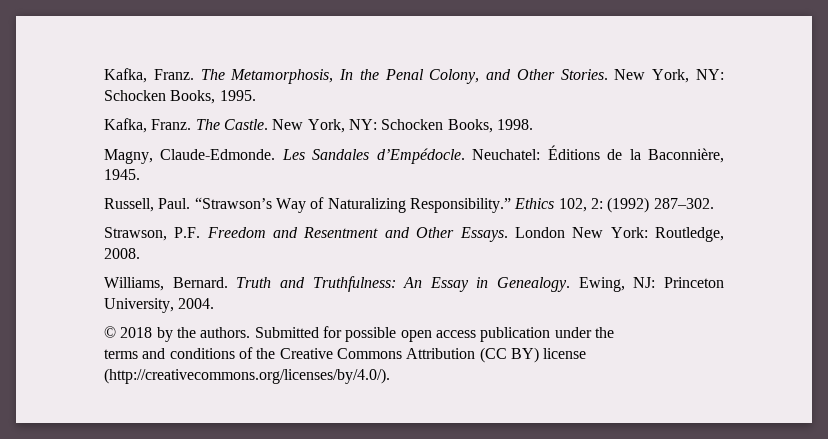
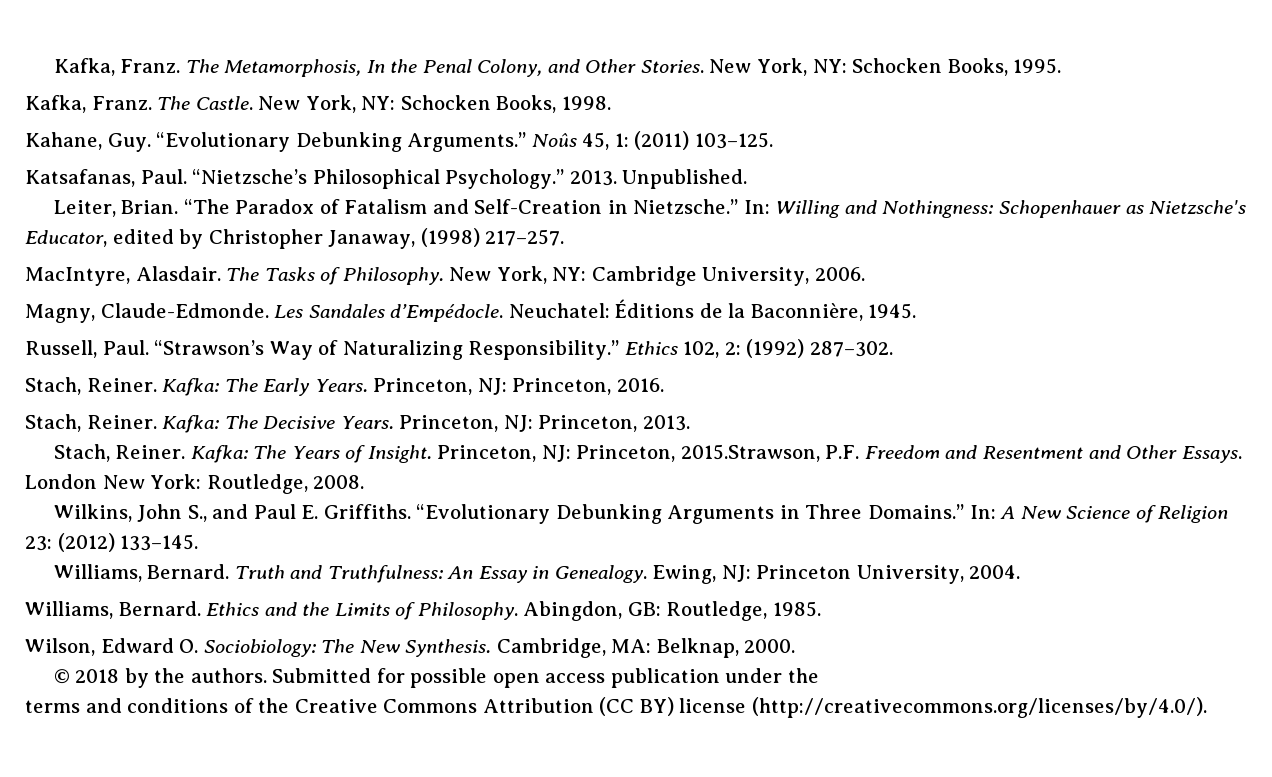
+ Kahane, Guy. “Evolutionary Debunking Arguments.” Noûs 45, 1: (2011) 103–125.
+ Katsafanas, Paul. “Nietzsche’s Philosophical Psychology.” 2013. Unpublished.
+ Leiter, Brian. “The Paradox of Fatalism and Self-Creation in Nietzsche.” In: Willing and Nothingness: Schopenhauer as Nietzsche's Educator, edited by Christopher Janaway, (1998) 217–257.
+ MacIntyre, Alasdair. The Tasks of Philosophy. New York, NY: Cambridge University, 2006.
- Strawson, P.F. Freedom and Resentment and Other Essays.
+ Stach, Reiner. Kafka: The Early Years. Princeton, NJ: Princeton, 2016.
+ Stach, Reiner. Kafka: The Decisive Years. Princeton, NJ: Princeton, 2013.
+ Stach, Reiner. Kafka: The Years of Insight. Princeton, NJ: Princeton, 2015.Strawson, P.F. Freedom and Resentment and Other Essays.
+ Wilkins, John S., and Paul E. Griffiths. “Evolutionary Debunking Arguments in Three Domains.” In: A New Science of Religion 23: (2012) 133–145.
+ Williams, Bernard. Ethics and the Limits of Philosophy. Abingdon, GB: Routledge, 1985.
+ Wilson, Edward O. Sociobiology: The New Synthesis. Cambridge, MA: Belknap, 2000.

